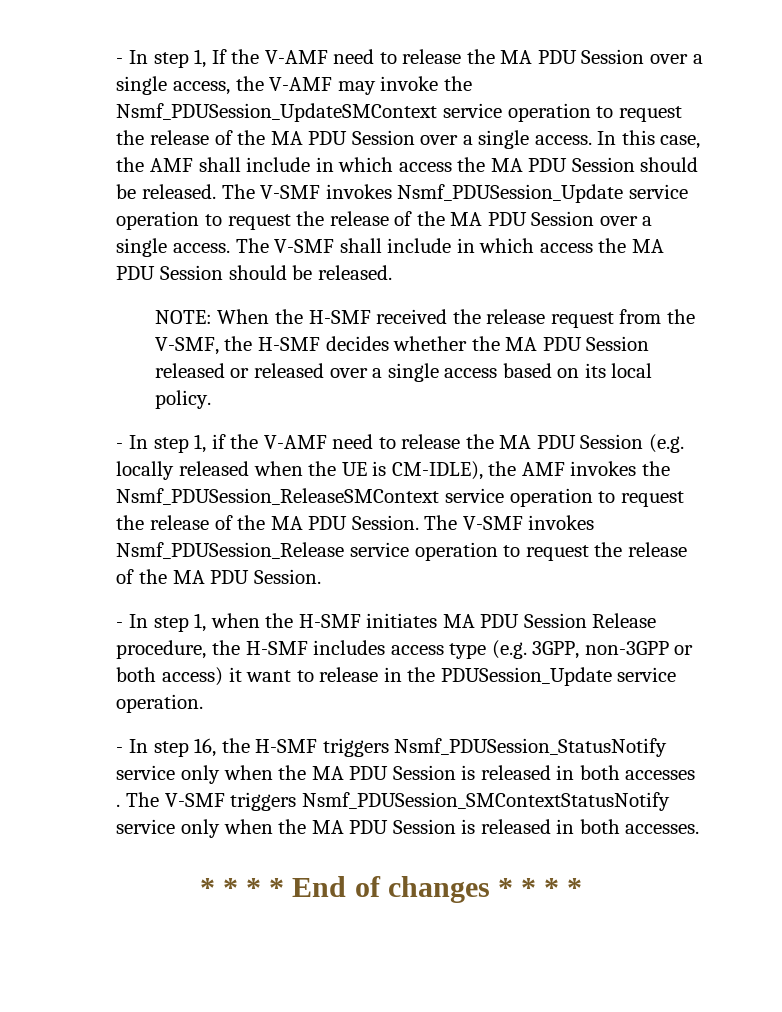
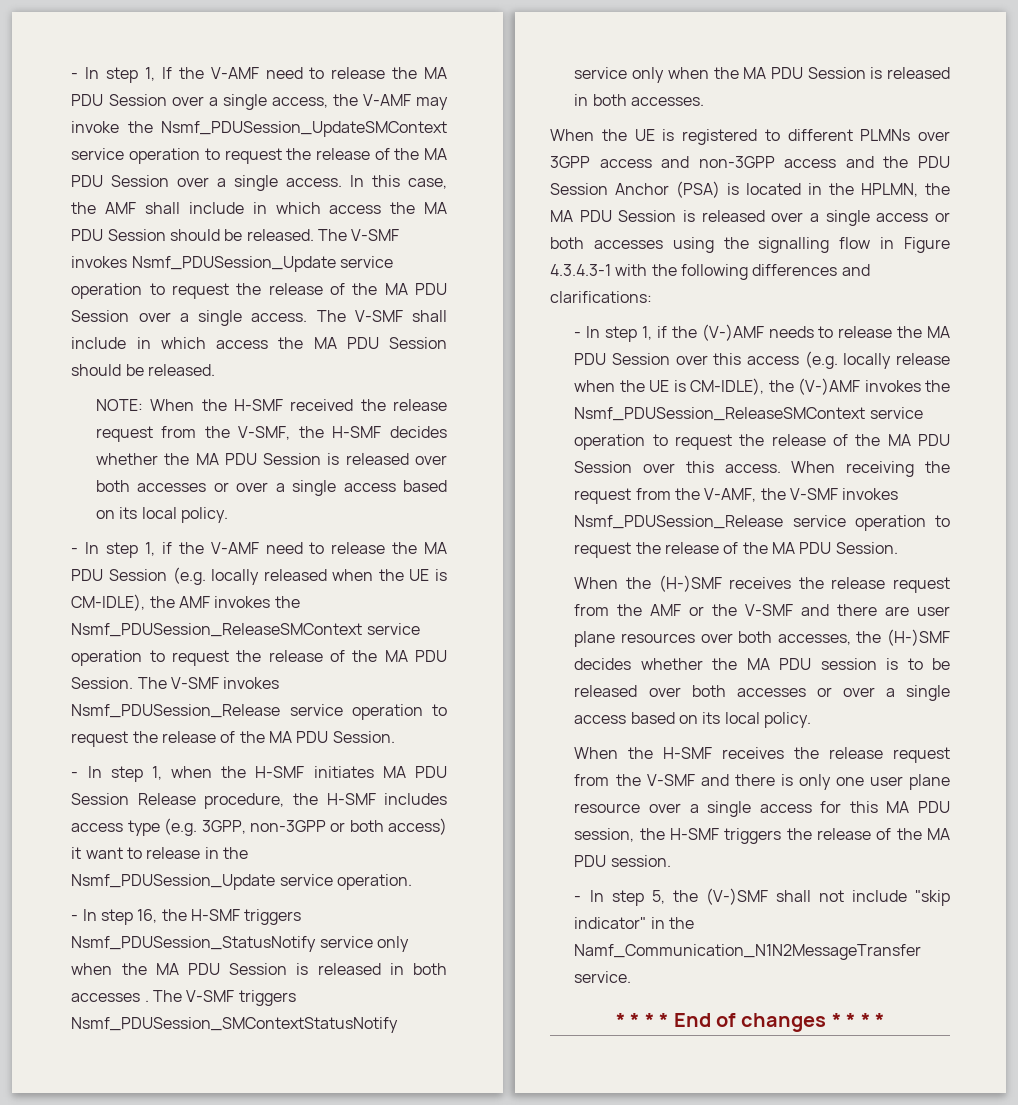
- NOTE: When the H-SMF received the release request from the V-SMF, the H-SMF decides whether the MA PDU Session released or released over a single access based on its local policy.
+ NOTE: When the H-SMF received the release request from the V-SMF, the H-SMF decides whether the MA PDU Session is released over both accesses or over a single access based on its local policy.
- - In step 1, when the H-SMF initiates MA PDU Session Release procedure, the H-SMF includes access type (e.g. 3GPP, non-3GPP or both access) it want to release in the PDUSession_Update service operation.
+ - In step 1, when the H-SMF initiates MA PDU Session Release procedure, the H-SMF includes access type (e.g. 3GPP, non-3GPP or both access) it want to release in the Nsmf_PDUSession_Update service operation.
+ When the UE is registered to different PLMNs over 3GPP access and non-3GPP access and the PDU Session Anchor (PSA) is located in the HPLMN, the MA PDU Session is released over a single access or both accesses using the signalling flow in Figure 4.3.4.3-1 with the following differences and clarifications:
+ - In step 1, if the (V-)AMF needs to release the MA PDU Session over this access (e.g. locally release when the UE is CM-IDLE), the (V-)AMF invokes the Nsmf_PDUSession_ReleaseSMContext service operation to request the release of the MA PDU Session over this access. When receiving the request from the V-AMF, the V-SMF invokes Nsmf_PDUSession_Release service operation to request the release of the MA PDU Session.
+ When the (H-)SMF receives the release request from the AMF or the V-SMF and there are user plane resources over both accesses, the (H-)SMF decides whether the MA PDU session is to be released over both accesses or over a single access based on its local policy.
+ When the H-SMF receives the release request from the V-SMF and there is only one user plane resource over a single access for this MA PDU session, the H-SMF triggers the release of the MA PDU session.
+ - In step 5, the (V-)SMF shall not include "skip indicator" in the Namf_Communication_N1N2MessageTransfer service.

